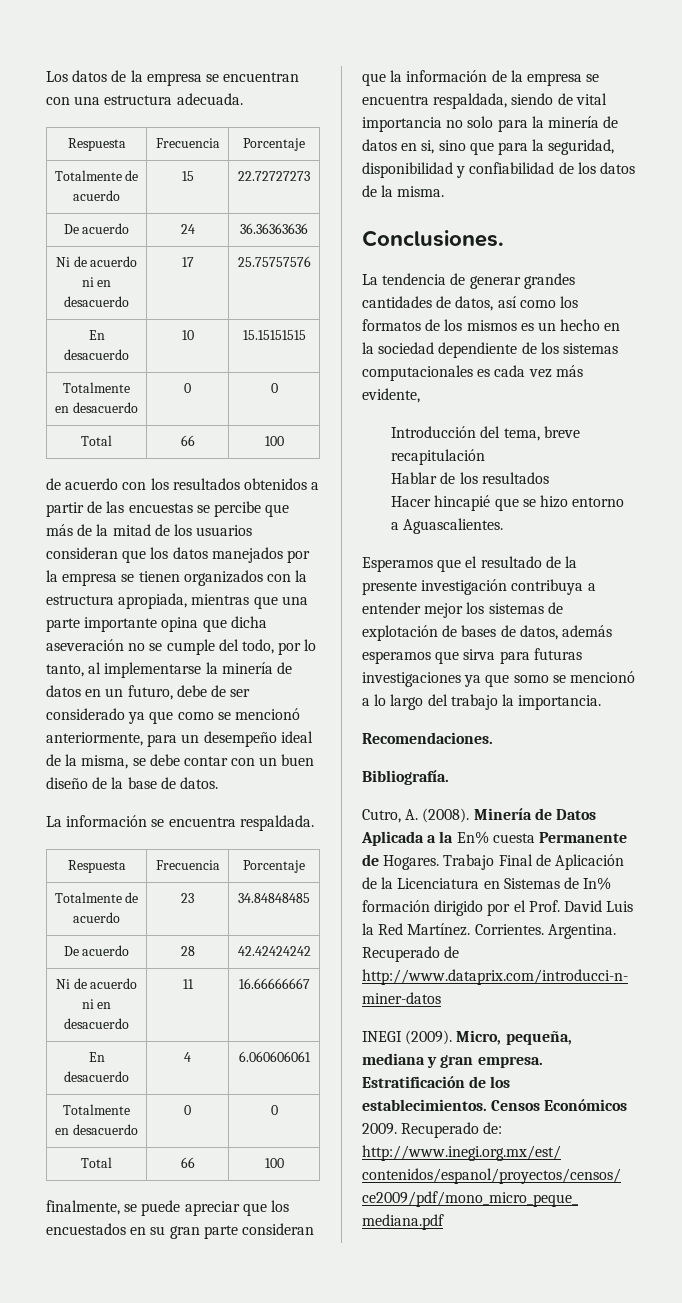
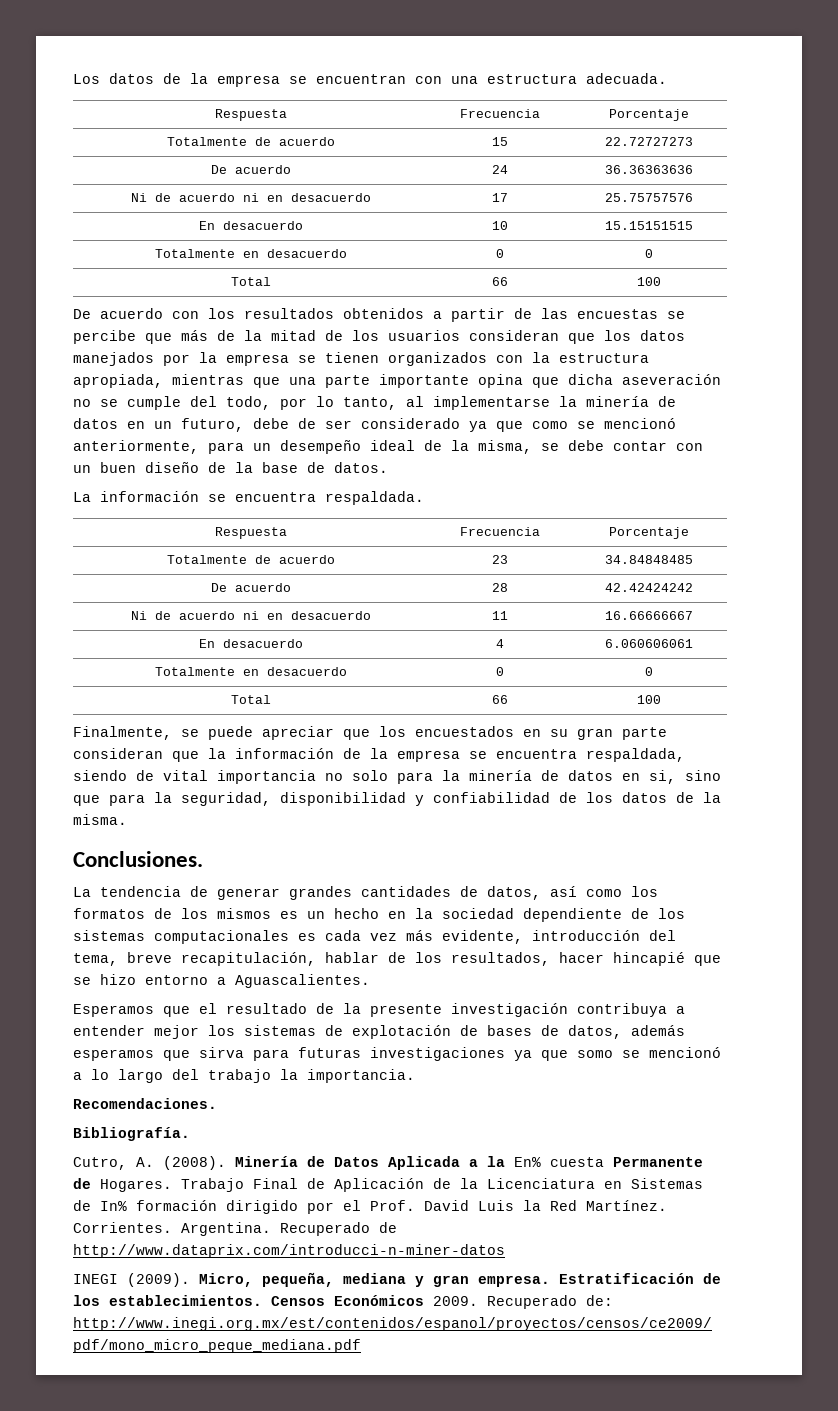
- de acuerdo con los resultados obtenidos a partir de las encuestas se percibe que más de la mitad de los usuarios consideran que los datos manejados por la empresa se tienen organizados con la estructura apropiada, mientras que una parte importante opina que dicha aseveración no se cumple del todo, por lo tanto, al implementarse la minería de datos en un futuro, debe de ser considerado ya que como se mencionó anteriormente, para un desempeño ideal de la misma, se debe contar con un buen diseño de la base de datos.
+ De acuerdo con los resultados obtenidos a partir de las encuestas se percibe que más de la mitad de los usuarios consideran que los datos manejados por la empresa se tienen organizados con la estructura apropiada, mientras que una parte importante opina que dicha aseveración no se cumple del todo, por lo tanto, al implementarse la minería de datos en un futuro, debe de ser considerado ya que como se mencionó anteriormente, para un desempeño ideal de la misma, se debe contar con un buen diseño de la base de datos.
- finalmente, se puede apreciar que los encuestados en su gran parte consideran que la información de la empresa se encuentra respaldada, siendo de vital importancia no solo para la minería de datos en si, sino que para la seguridad, disponibilidad y confiabilidad de los datos de la misma.
+ Finalmente, se puede apreciar que los encuestados en su gran parte consideran que la información de la empresa se encuentra respaldada, siendo de vital importancia no solo para la minería de datos en si, sino que para la seguridad, disponibilidad y confiabilidad de los datos de la misma.
- La tendencia de generar grandes cantidades de datos, así como los formatos de los mismos es un hecho en la sociedad dependiente de los sistemas computacionales es cada vez más evidente,
- Introducción del tema, breve recapitulación
- Hablar de los resultados
- Hacer hincapié que se hizo entorno a Aguascalientes.
+ La tendencia de generar grandes cantidades de datos, así como los formatos de los mismos es un hecho en la sociedad dependiente de los sistemas computacionales es cada vez más evidente, introducción del tema, breve recapitulación, hablar de los resultados, hacer hincapié que se hizo entorno a Aguascalientes.

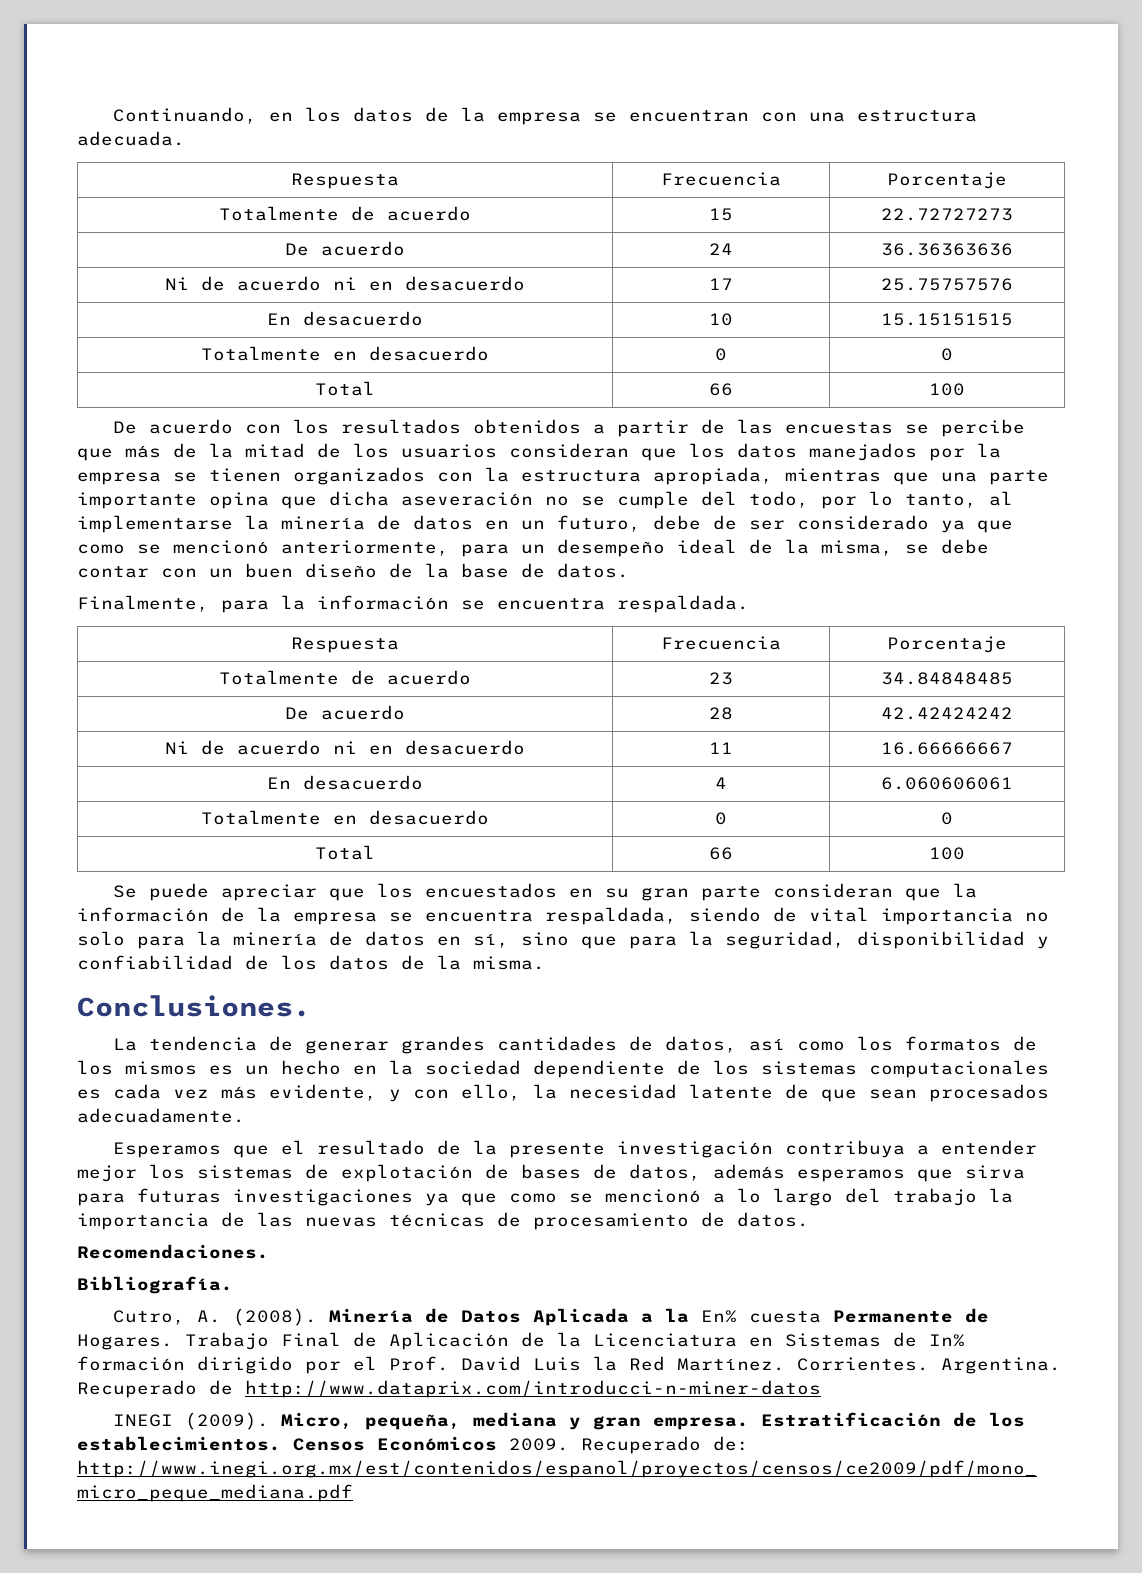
- Los datos de la empresa se encuentran con una estructura adecuada.
+ Continuando, en los datos de la empresa se encuentran con una estructura adecuada.
- La información se encuentra respaldada.
+ Finalmente, para la información se encuentra respaldada.
- Finalmente, se puede apreciar que los encuestados en su gran parte consideran que la información de la empresa se encuentra respaldada, siendo de vital importancia no solo para la minería de datos en si, sino que para la seguridad, disponibilidad y confiabilidad de los datos de la misma.
+ Se puede apreciar que los encuestados en su gran parte consideran que la información de la empresa se encuentra respaldada, siendo de vital importancia no solo para la minería de datos en sí, sino que para la seguridad, disponibilidad y confiabilidad de los datos de la misma.
- La tendencia de generar grandes cantidades de datos, así como los formatos de los mismos es un hecho en la sociedad dependiente de los sistemas computacionales es cada vez más evidente, introducción del tema, breve recapitulación, hablar de los resultados, hacer hincapié que se hizo entorno a Aguascalientes.
+ La tendencia de generar grandes cantidades de datos, así como los formatos de los mismos es un hecho en la sociedad dependiente de los sistemas computacionales es cada vez más evidente, y con ello, la necesidad latente de que sean procesados adecuadamente.
- Esperamos que el resultado de la presente investigación contribuya a entender mejor los sistemas de explotación de bases de datos, además esperamos que sirva para futuras investigaciones ya que somo se mencionó a lo largo del trabajo la importancia.
+ Esperamos que el resultado de la presente investigación contribuya a entender mejor los sistemas de explotación de bases de datos, además esperamos que sirva para futuras investigaciones ya que como se mencionó a lo largo del trabajo la importancia de las nuevas técnicas de procesamiento de datos.

